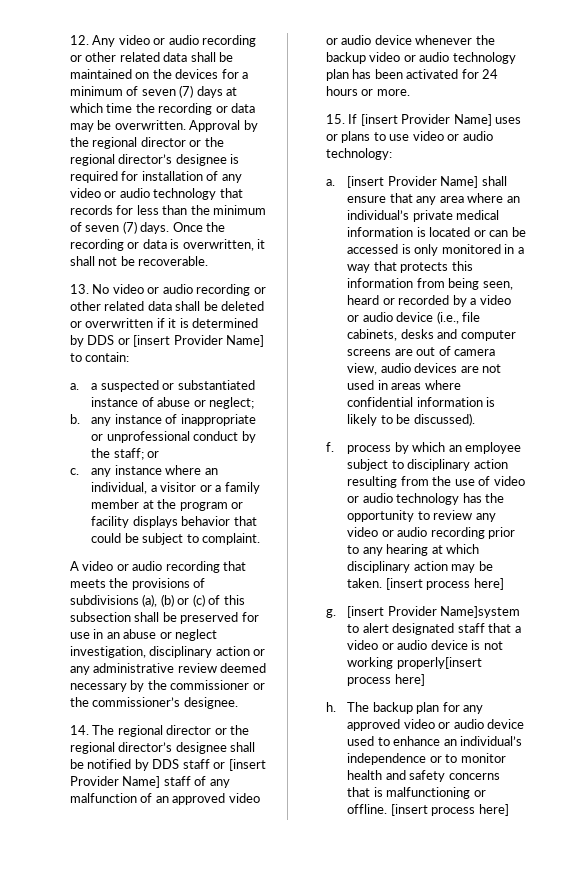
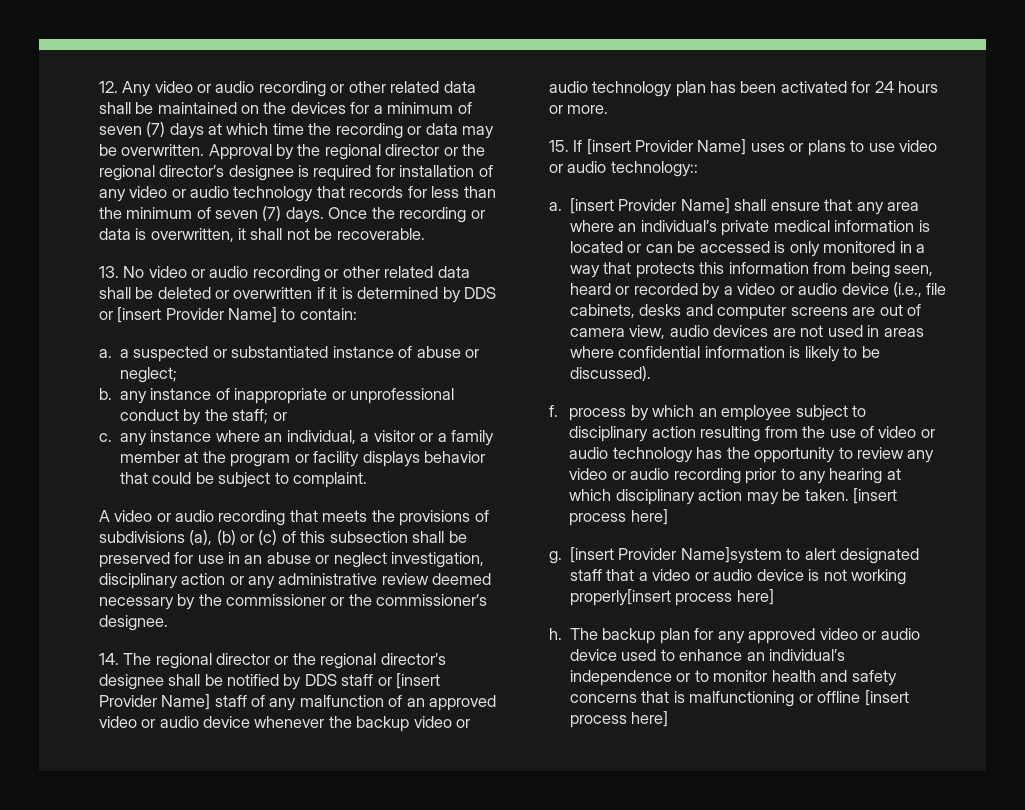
- 15. If [insert Provider Name] uses or plans to use video or audio technology:
+ 15. If [insert Provider Name] uses or plans to use video or audio technology::
- The backup plan for any approved video or audio device used to enhance an individual’s independence or to monitor health and safety concerns that is malfunctioning or offline. [insert process here]
+ The backup plan for any approved video or audio device used to enhance an individual’s independence or to monitor health and safety concerns that is malfunctioning or offline [insert process here]

